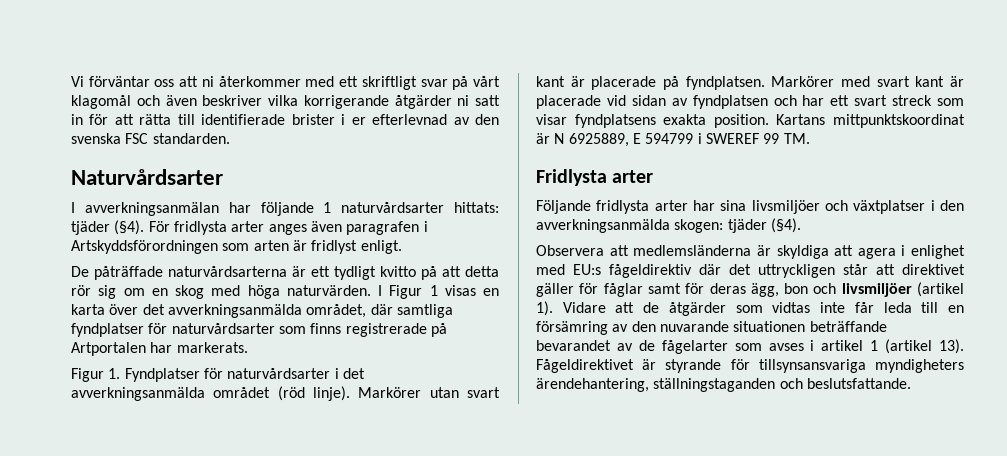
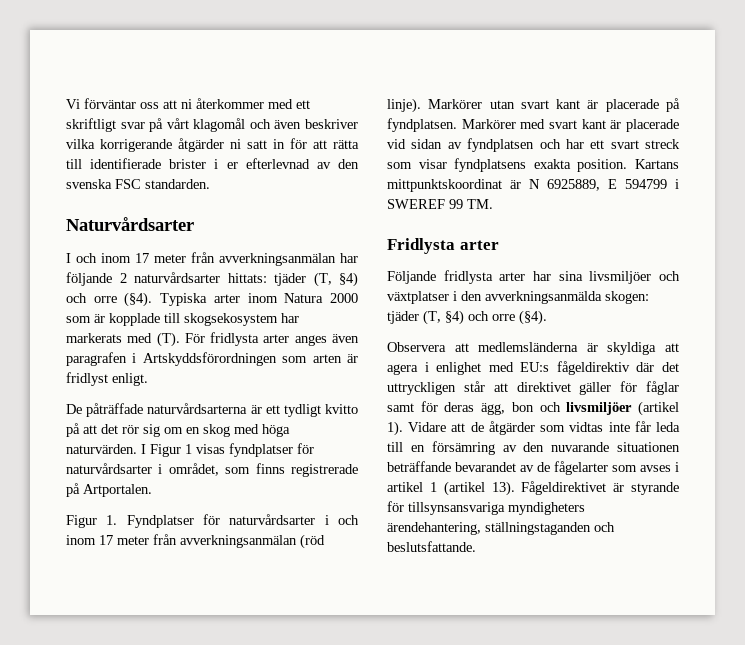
- I avverkningsanmälan har följande 1 naturvårdsarter hittats: tjäder (§4). För fridlysta arter anges även paragrafen i Artskyddsförordningen som arten är fridlyst enligt.
+ I och inom 17 meter från avverkningsanmälan har följande 2 naturvårdsarter hittats: tjäder (T, §4) och orre (§4). Typiska arter inom Natura 2000 som är kopplade till skogsekosystem har markerats med (T). För fridlysta arter anges även paragrafen i Artskyddsförordningen som arten är fridlyst enligt.
- De påträffade naturvårdsarterna är ett tydligt kvitto på att detta rör sig om en skog med höga naturvärden.
+ De påträffade naturvårdsarterna är ett tydligt kvitto på att det rör sig om en skog med höga naturvärden.
- I Figur 1 visas en karta över det avverkningsanmälda området, där samtliga fyndplatser för naturvårdsarter som finns registrerade på Artportalen har markerats.
+ I Figur 1 visas fyndplatser för naturvårdsarter i området, som finns registrerade på Artportalen.
- Figur 1. Fyndplatser för naturvårdsarter i det avverkningsanmälda området (röd linje).
+ Figur 1. Fyndplatser för naturvårdsarter i och inom 17 meter från avverkningsanmälan (röd linje).
- Följande fridlysta arter har sina livsmiljöer och växtplatser i den avverkningsanmälda skogen: tjäder (§4).
+ Följande fridlysta arter har sina livsmiljöer och växtplatser i den avverkningsanmälda skogen: tjäder (T, §4) och orre (§4).

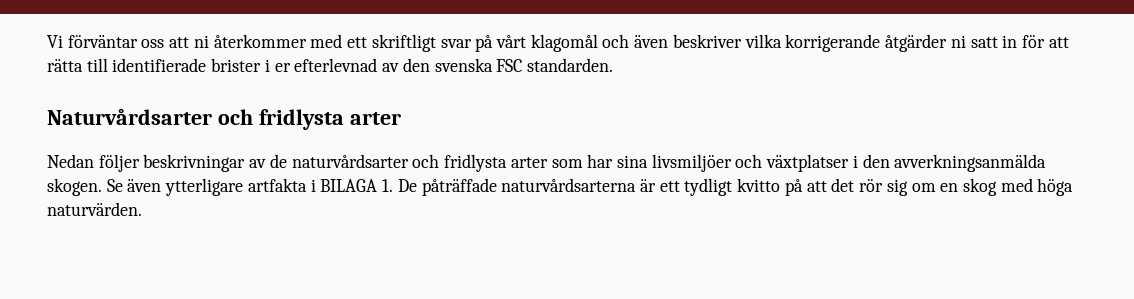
- Naturvårdsarter
- I och inom 17 meter från avverkningsanmälan har följande 2 naturvårdsarter hittats: tjäder (T, §4) och orre (§4). Typiska arter inom Natura 2000 som är kopplade till skogsekosystem har markerats med (T). För fridlysta arter anges även paragrafen i Artskyddsförordningen som arten är fridlyst enligt.
- De påträffade naturvårdsarterna är ett tydligt kvitto på att det rör sig om en skog med höga naturvärden. I Figur 1 visas fyndplatser för naturvårdsarter i området, som finns registrerade på Artportalen.
- Figur 1. Fyndplatser för naturvårdsarter i och inom 17 meter från avverkningsanmälan (röd linje). Markörer utan svart kant är placerade på fyndplatsen. Markörer med svart kant är placerade vid sidan av fyndplatsen och har ett svart streck som visar fyndplatsens exakta position. Kartans mittpunktskoordinat är N 6925889, E 594799 i SWEREF 99 TM.
- Fridlysta arter
- Följande fridlysta arter har sina livsmiljöer och växtplatser i den avverkningsanmälda skogen: tjäder (T, §4) och orre (§4).
- Observera att medlemsländerna är skyldiga att agera i enlighet med EU:s fågeldirektiv där det uttryckligen står att direktivet gäller för fåglar samt för deras ägg, bon och livsmiljöer (artikel 1). Vidare att de åtgärder som vidtas inte får leda till en försämring av den nuvarande situationen beträffande bevarandet av de fågelarter som avses i artikel 1 (artikel 13). Fågeldirektivet är styrande för tillsynsansvariga myndigheters ärendehantering, ställningstaganden och beslutsfattande.
+ Naturvårdsarter och fridlysta arter
+ Nedan följer beskrivningar av de naturvårdsarter och fridlysta arter som har sina livsmiljöer och växtplatser i den avverkningsanmälda skogen. Se även ytterligare artfakta i BILAGA 1. De påträffade naturvårdsarterna är ett tydligt kvitto på att det rör sig om en skog med höga naturvärden.

